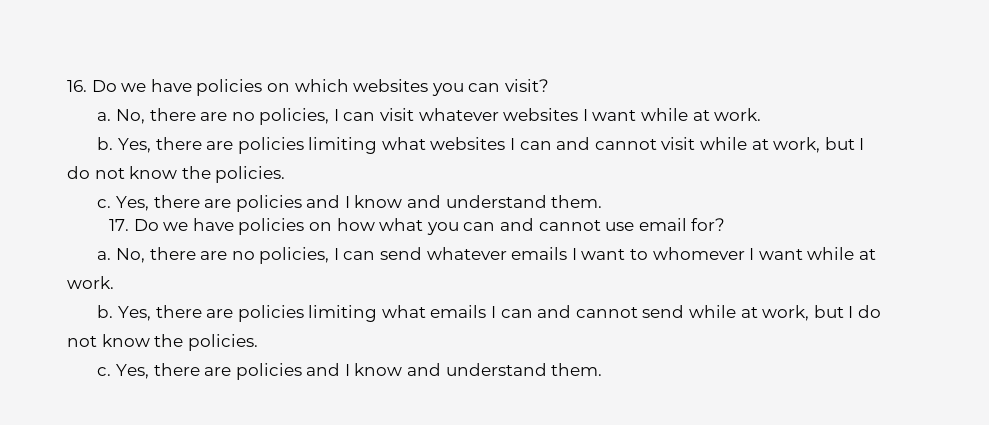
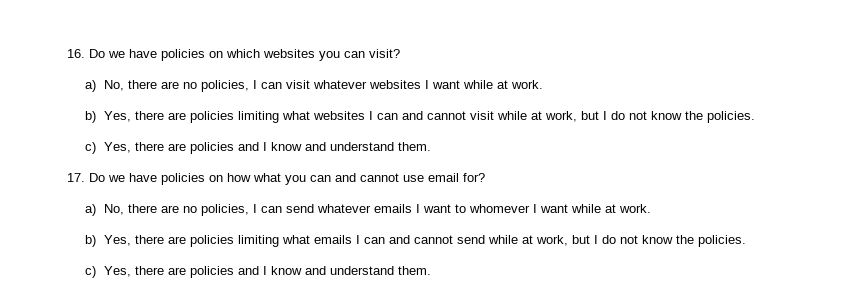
- a. No, there are no policies, I can visit whatever websites I want while at work.
+ a) No, there are no policies, I can visit whatever websites I want while at work.
- b. Yes, there are policies limiting what websites I can and cannot visit while at work, but I
- do not know the policies.
- c. Yes, there are policies and I know and understand them.
+ b) Yes, there are policies limiting what websites I can and cannot visit while at work, but I do not know the policies.
+ c) Yes, there are policies and I know and understand them.
- a. No, there are no policies, I can send whatever emails I want to whomever I want while at
- work.
- b. Yes, there are policies limiting what emails I can and cannot send while at work, but I do
- not know the policies.
- c. Yes, there are policies and I know and understand them.
+ a) No, there are no policies, I can send whatever emails I want to whomever I want while at work.
+ b) Yes, there are policies limiting what emails I can and cannot send while at work, but I do not know the policies.
+ c) Yes, there are policies and I know and understand them.

